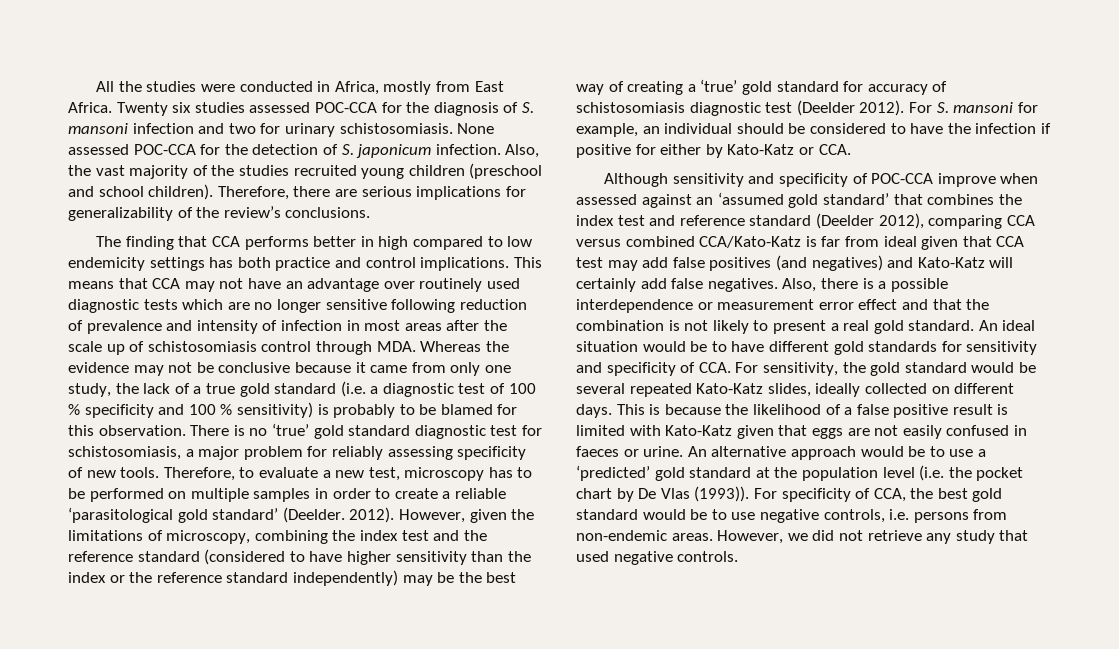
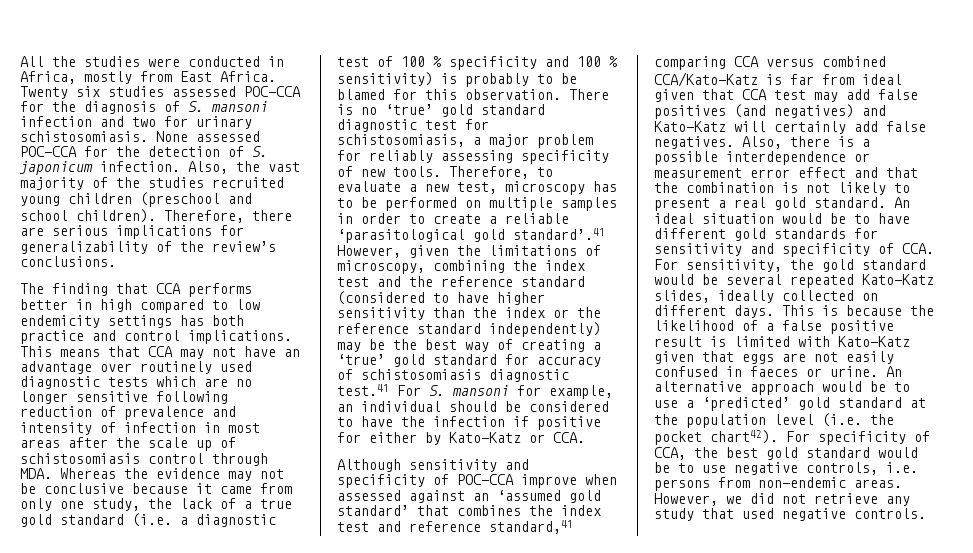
- Therefore, to evaluate a new test, microscopy has to be performed on multiple samples in order to create a reliable ‘parasitological gold standard’ (Deelder. 2012). However, given the limitations of microscopy, combining the index test and the reference standard (considered to have higher sensitivity than the index or the reference standard independently) may be the best way of creating a ‘true’ gold standard for accuracy of schistosomiasis diagnostic test (Deelder 2012). For S. mansoni for example, an individual should be considered to have the infection if positive for either by Kato-Katz or CCA.
+ Therefore, to evaluate a new test, microscopy has to be performed on multiple samples in order to create a reliable ‘parasitological gold standard’.41 However, given the limitations of microscopy, combining the index test and the reference standard (considered to have higher sensitivity than the index or the reference standard independently) may be the best way of creating a ‘true’ gold standard for accuracy of schistosomiasis diagnostic test.41 For S. mansoni for example, an individual should be considered to have the infection if positive for either by Kato-Katz or CCA.
- Although sensitivity and specificity of POC-CCA improve when assessed against an ‘assumed gold standard’ that combines the index test and reference standard (Deelder 2012), comparing CCA versus combined CCA/Kato-Katz is far from ideal given that CCA test may add false positives (and negatives) and Kato-Katz will certainly add false negatives.
+ Although sensitivity and specificity of POC-CCA improve when assessed against an ‘assumed gold standard’ that combines the index test and reference standard,41 comparing CCA versus combined CCA/Kato-Katz is far from ideal given that CCA test may add false positives (and negatives) and Kato-Katz will certainly add false negatives.
- An alternative approach would be to use a ‘predicted’ gold standard at the population level (i.e. the pocket chart by De Vlas (1993)).
+ An alternative approach would be to use a ‘predicted’ gold standard at the population level (i.e. the pocket chart42).

